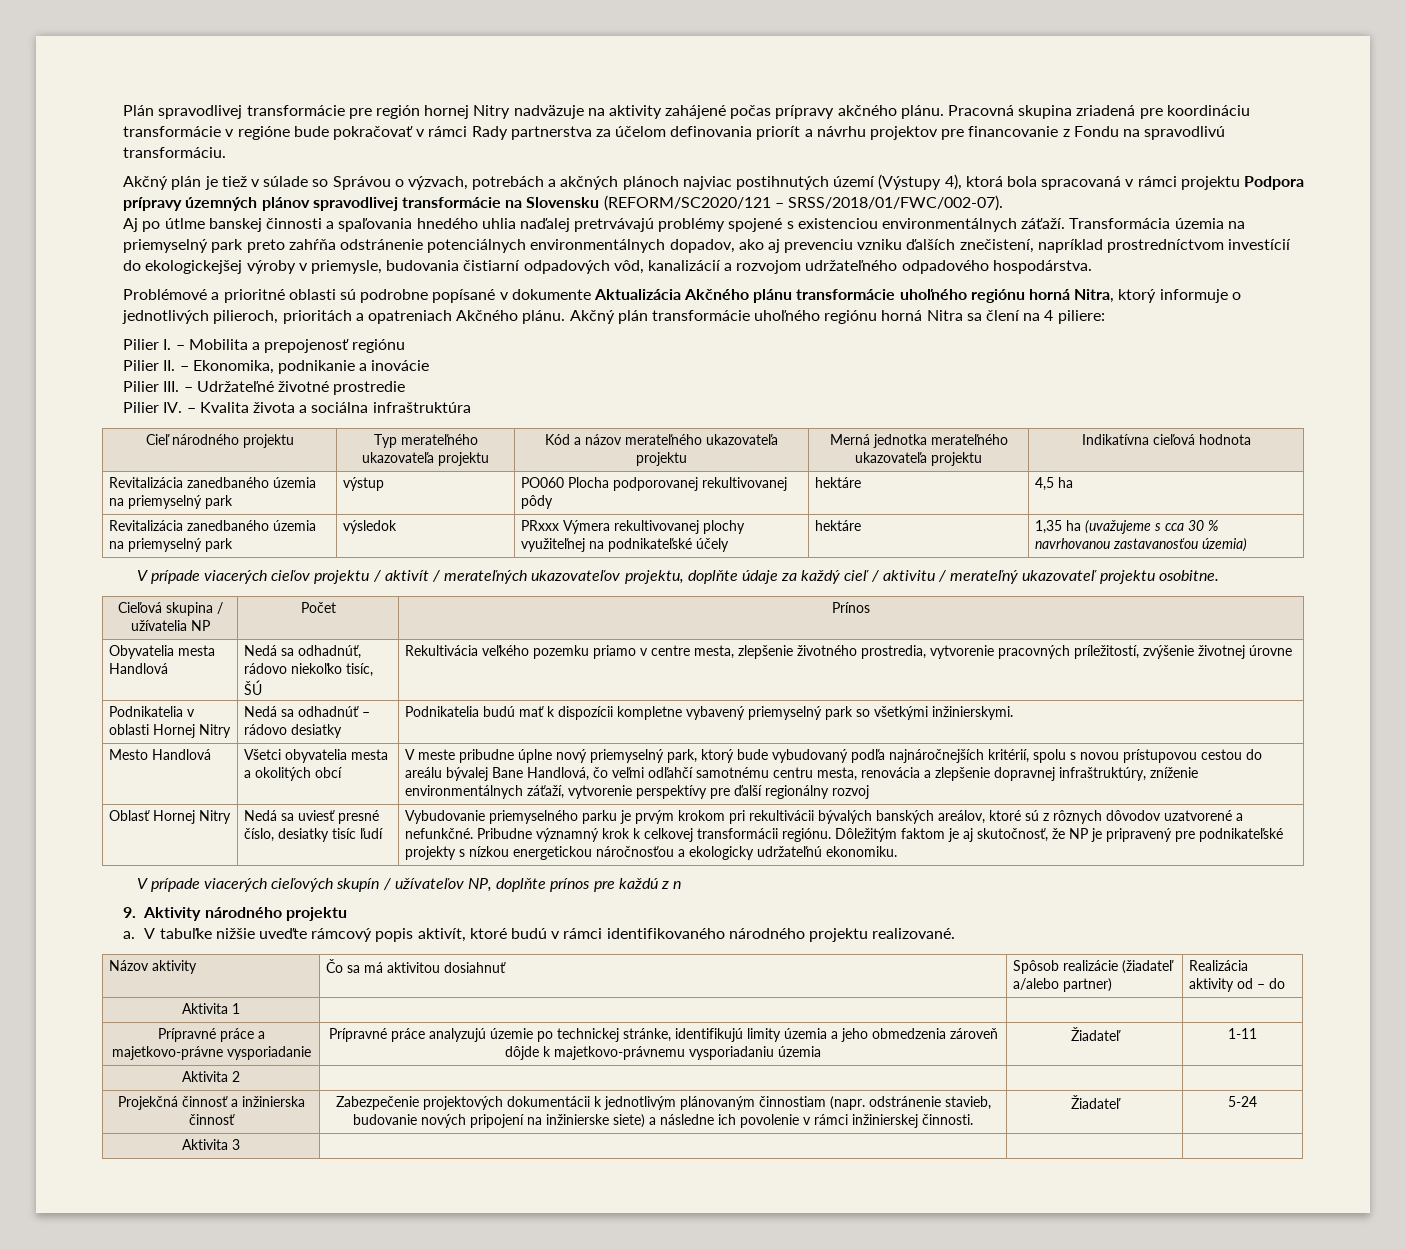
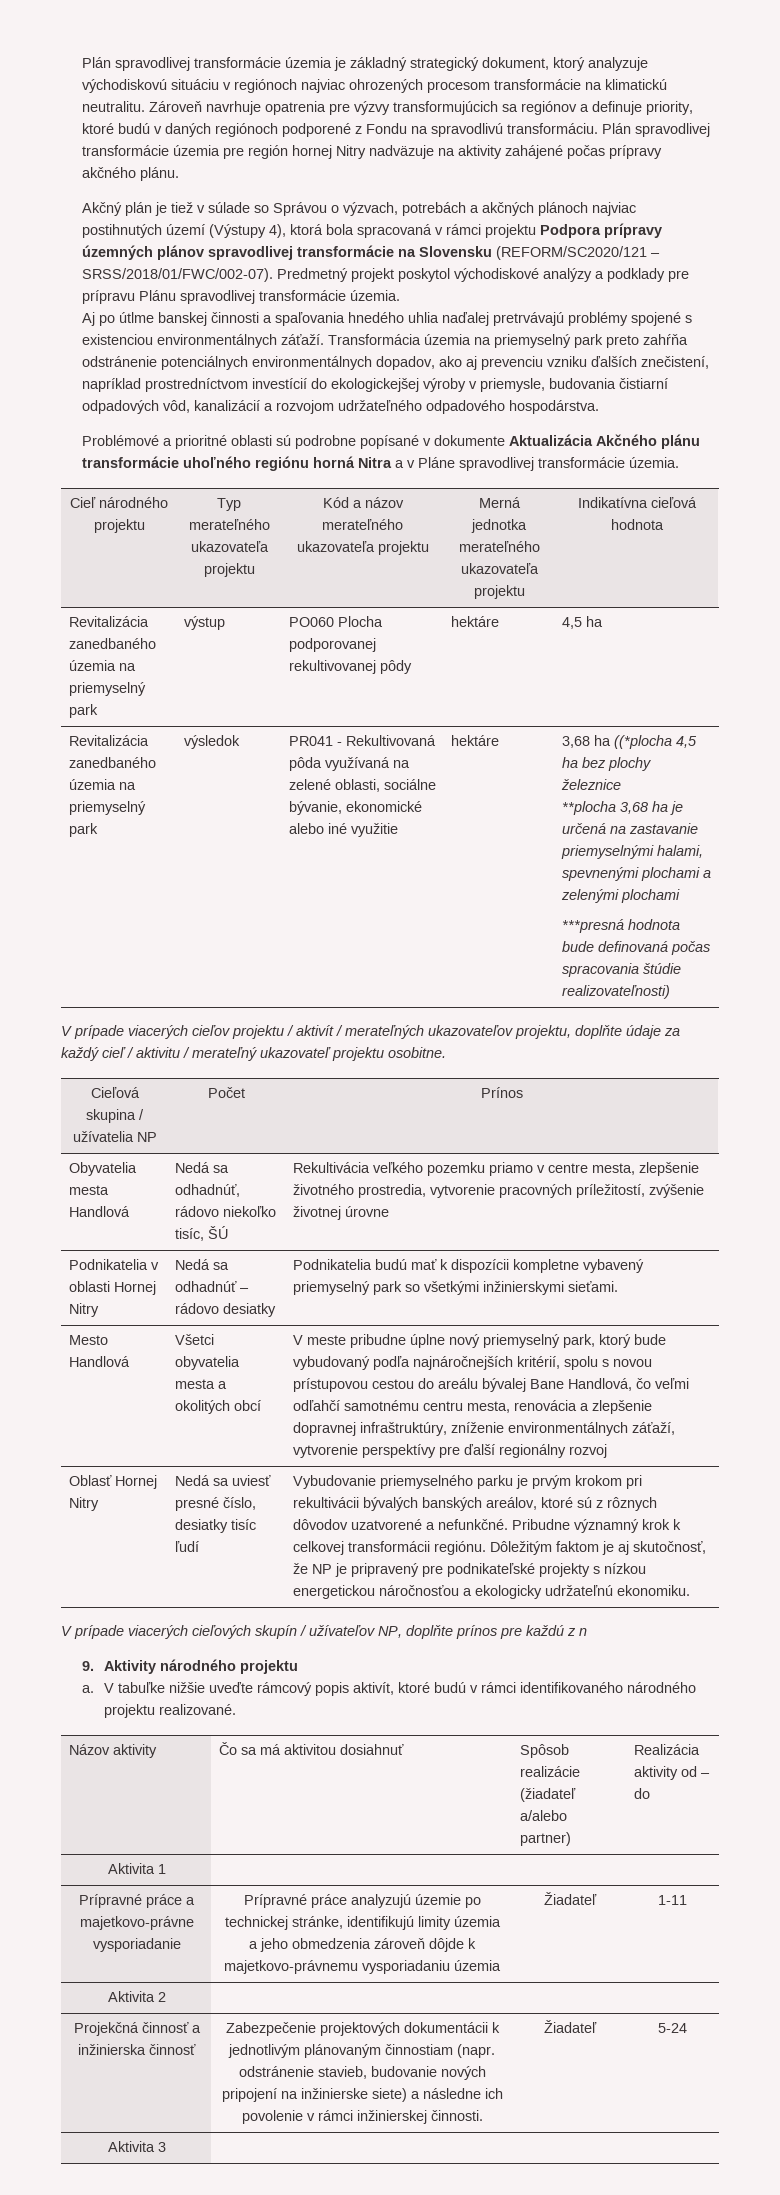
- Plán spravodlivej transformácie pre región hornej Nitry nadväzuje na aktivity zahájené počas prípravy akčného plánu. Pracovná skupina zriadená pre koordináciu transformácie v regióne bude pokračovať v rámci Rady partnerstva za účelom definovania priorít a návrhu projektov pre financovanie z Fondu na spravodlivú transformáciu.
+ Plán spravodlivej transformácie územia je základný strategický dokument, ktorý analyzuje východiskovú situáciu v regiónoch najviac ohrozených procesom transformácie na klimatickú neutralitu. Zároveň navrhuje opatrenia pre výzvy transformujúcich sa regiónov a definuje priority, ktoré budú v daných regiónoch podporené z Fondu na spravodlivú transformáciu. Plán spravodlivej transformácie územia pre región hornej Nitry nadväzuje na aktivity zahájené počas prípravy akčného plánu.
+ Predmetný projekt poskytol východiskové analýzy a podklady pre prípravu Plánu spravodlivej transformácie územia.
- Problémové a prioritné oblasti sú podrobne popísané v dokumente Aktualizácia Akčného plánu transformácie uhoľného regiónu horná Nitra, ktorý informuje o jednotlivých pilieroch, prioritách a opatreniach Akčného plánu. Akčný plán transformácie uhoľného regiónu horná Nitra sa člení na 4 piliere:
- Pilier I. – Mobilita a prepojenosť regiónu
- Pilier II. – Ekonomika, podnikanie a inovácie
- Pilier III. – Udržateľné životné prostredie
- Pilier IV. – Kvalita života a sociálna infraštruktúra
+ Problémové a prioritné oblasti sú podrobne popísané v dokumente Aktualizácia Akčného plánu transformácie uhoľného regiónu horná Nitra a v Pláne spravodlivej transformácie územia.
- PRxxx Výmera rekultivovanej plochy využiteľnej na podnikateľské účely | hektáre | 1,35 ha (uvažujeme s cca 30 % navrhovanou zastavanosťou územia)
+ PR041 - Rekultivovaná pôda využívaná na zelené oblasti, sociálne bývanie, ekonomické alebo iné využitie | hektáre | 3,68 ha ((*plocha 4,5 ha bez plochy železnice
+ **plocha 3,68 ha je určená na zastavanie priemyselnými halami, spevnenými plochami a zelenými plochami
+ ***presná hodnota bude definovaná počas spracovania štúdie realizovateľnosti)
- Podnikatelia v oblasti Hornej Nitry | Nedá sa odhadnúť – rádovo desiatky | Podnikatelia budú mať k dispozícii kompletne vybavený priemyselný park so všetkými inžinierskymi.
+ Podnikatelia v oblasti Hornej Nitry | Nedá sa odhadnúť – rádovo desiatky | Podnikatelia budú mať k dispozícii kompletne vybavený priemyselný park so všetkými inžinierskymi sieťami.

